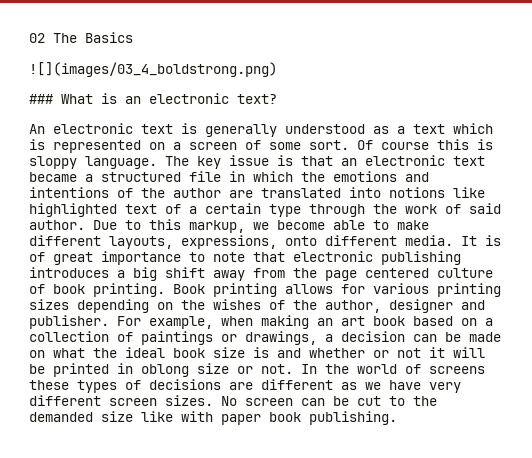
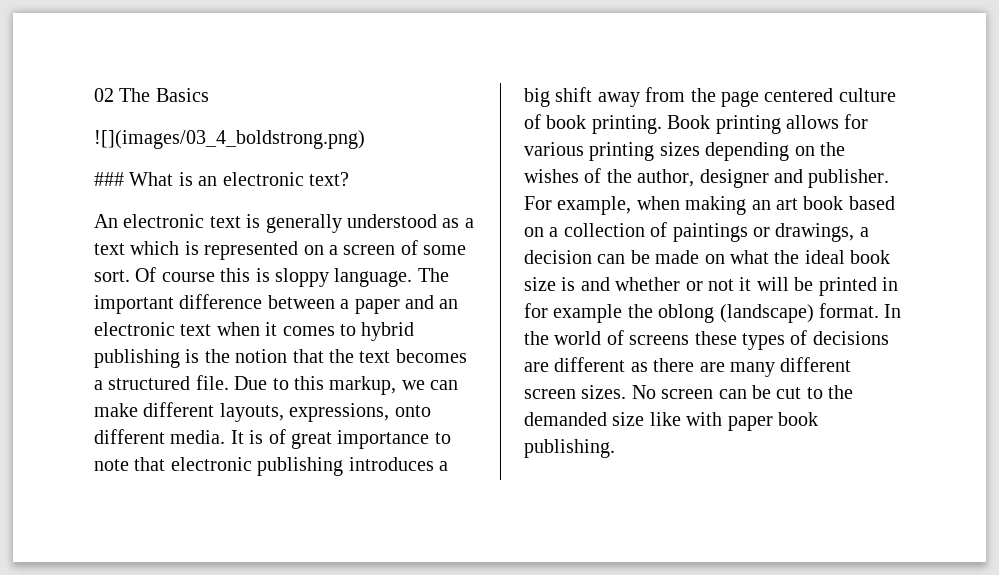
- The key issue is that an electronic text became a structured file in which the emotions and intentions of the author are translated into notions like highlighted text of a certain type through the work of said author.
+ The important difference between a paper and an electronic text when it comes to hybrid publishing is the notion that the text becomes a structured file.
- Due to this markup, we become able to make different layouts, expressions, onto different media.
+ Due to this markup, we can make different layouts, expressions, onto different media.
- For example, when making an art book based on a collection of paintings or drawings, a decision can be made on what the ideal book size is and whether or not it will be printed in oblong size or not.
+ For example, when making an art book based on a collection of paintings or drawings, a decision can be made on what the ideal book size is and whether or not it will be printed in for example the oblong (landscape) format.
- In the world of screens these types of decisions are different as we have very different screen sizes.
+ In the world of screens these types of decisions are different as there are many different screen sizes.

